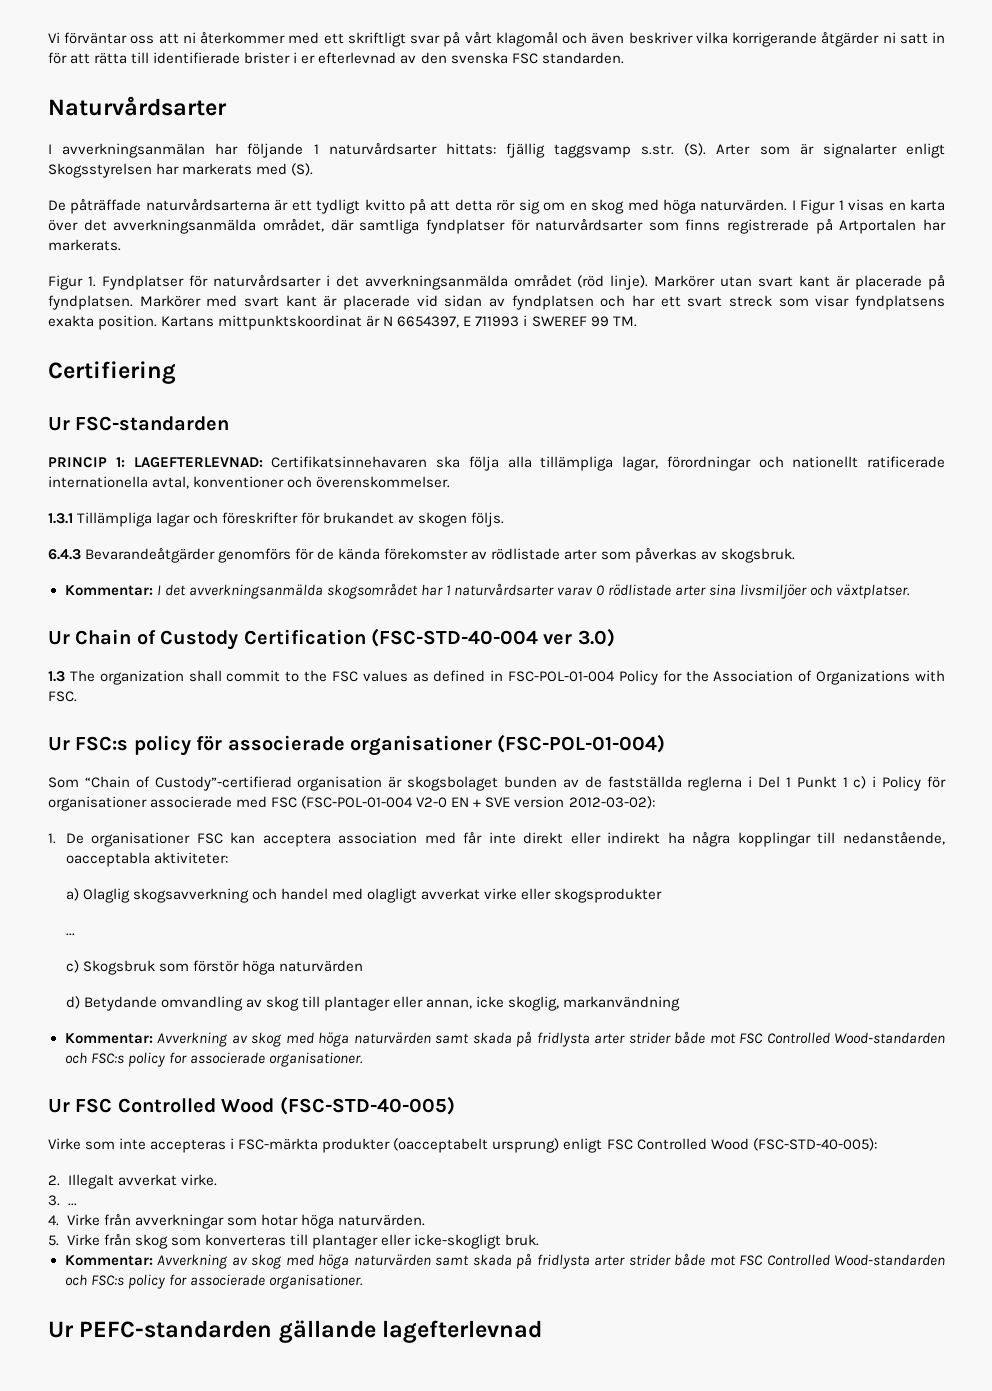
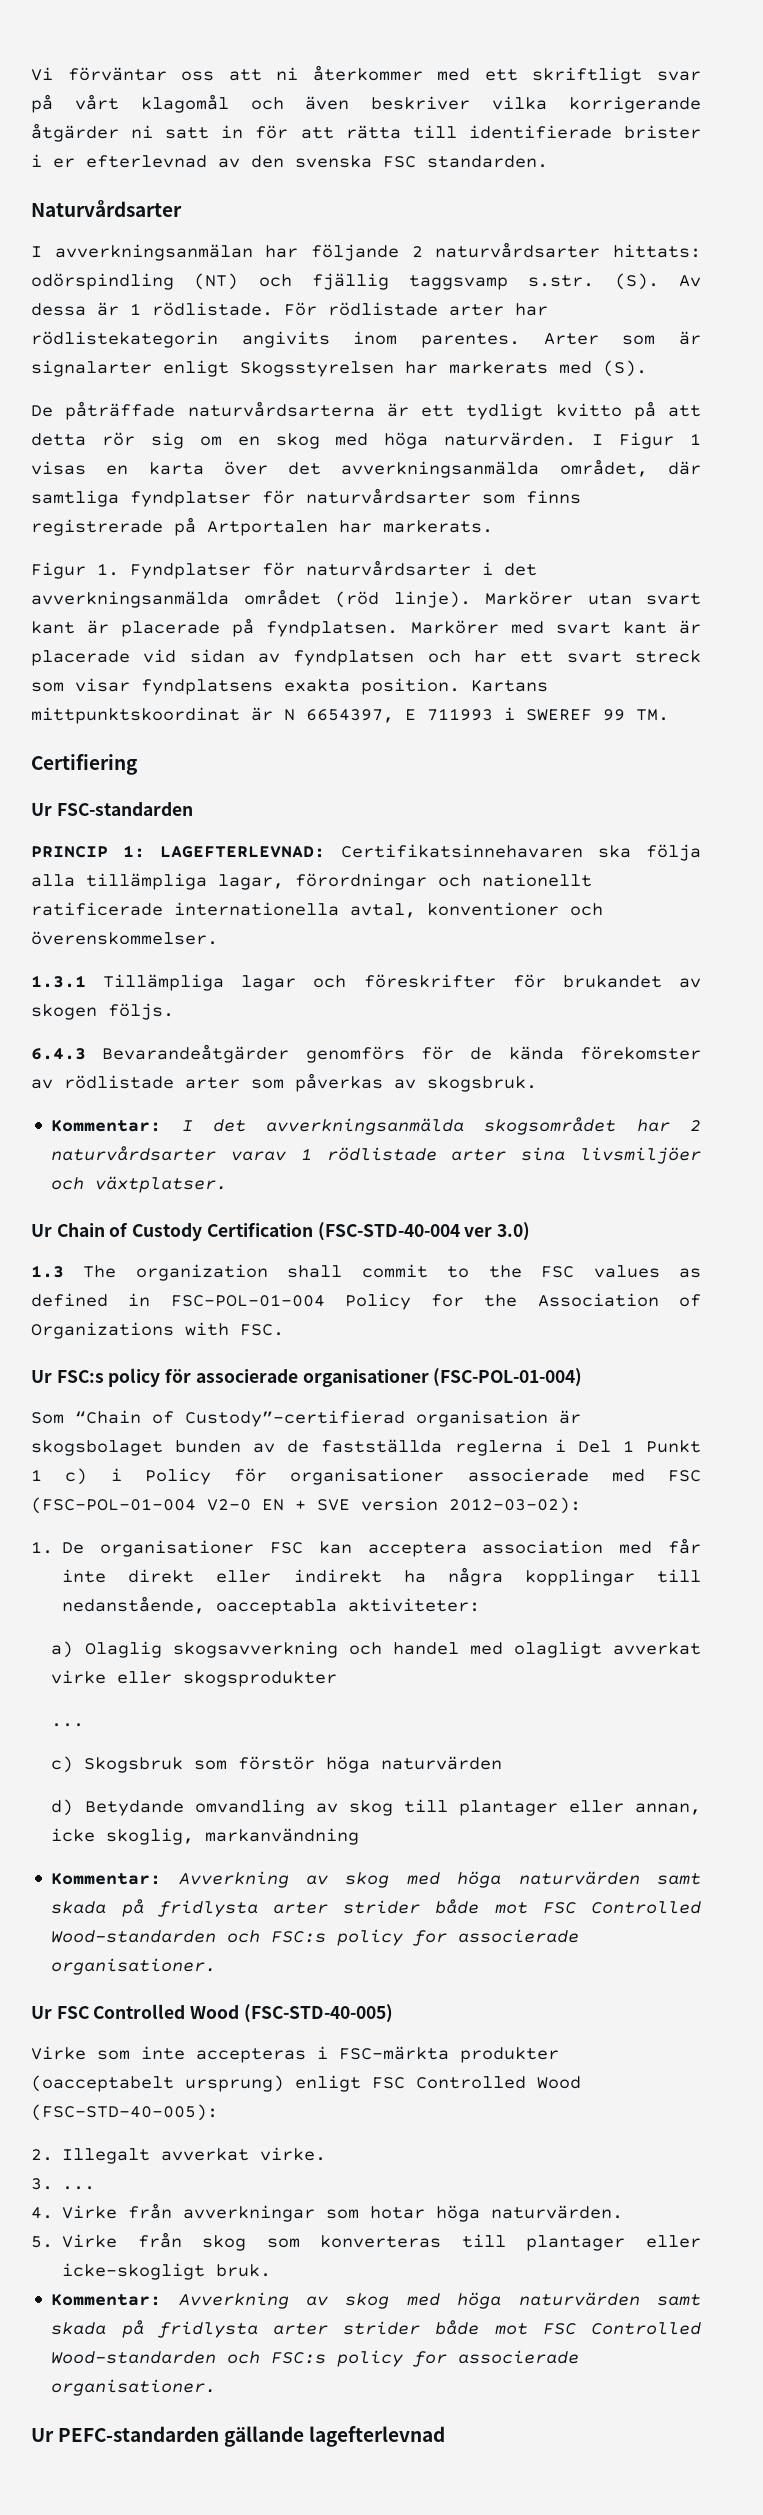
- I avverkningsanmälan har följande 1 naturvårdsarter hittats: fjällig taggsvamp s.str. (S). Arter som är signalarter enligt Skogsstyrelsen har markerats med (S).
+ I avverkningsanmälan har följande 2 naturvårdsarter hittats: odörspindling (NT) och fjällig taggsvamp s.str. (S). Av dessa är 1 rödlistade. För rödlistade arter har rödlistekategorin angivits inom parentes. Arter som är signalarter enligt Skogsstyrelsen har markerats med (S).
- Kommentar: I det avverkningsanmälda skogsområdet har 1 naturvårdsarter varav 0 rödlistade arter sina livsmiljöer och växtplatser.
+ Kommentar: I det avverkningsanmälda skogsområdet har 2 naturvårdsarter varav 1 rödlistade arter sina livsmiljöer och växtplatser.

